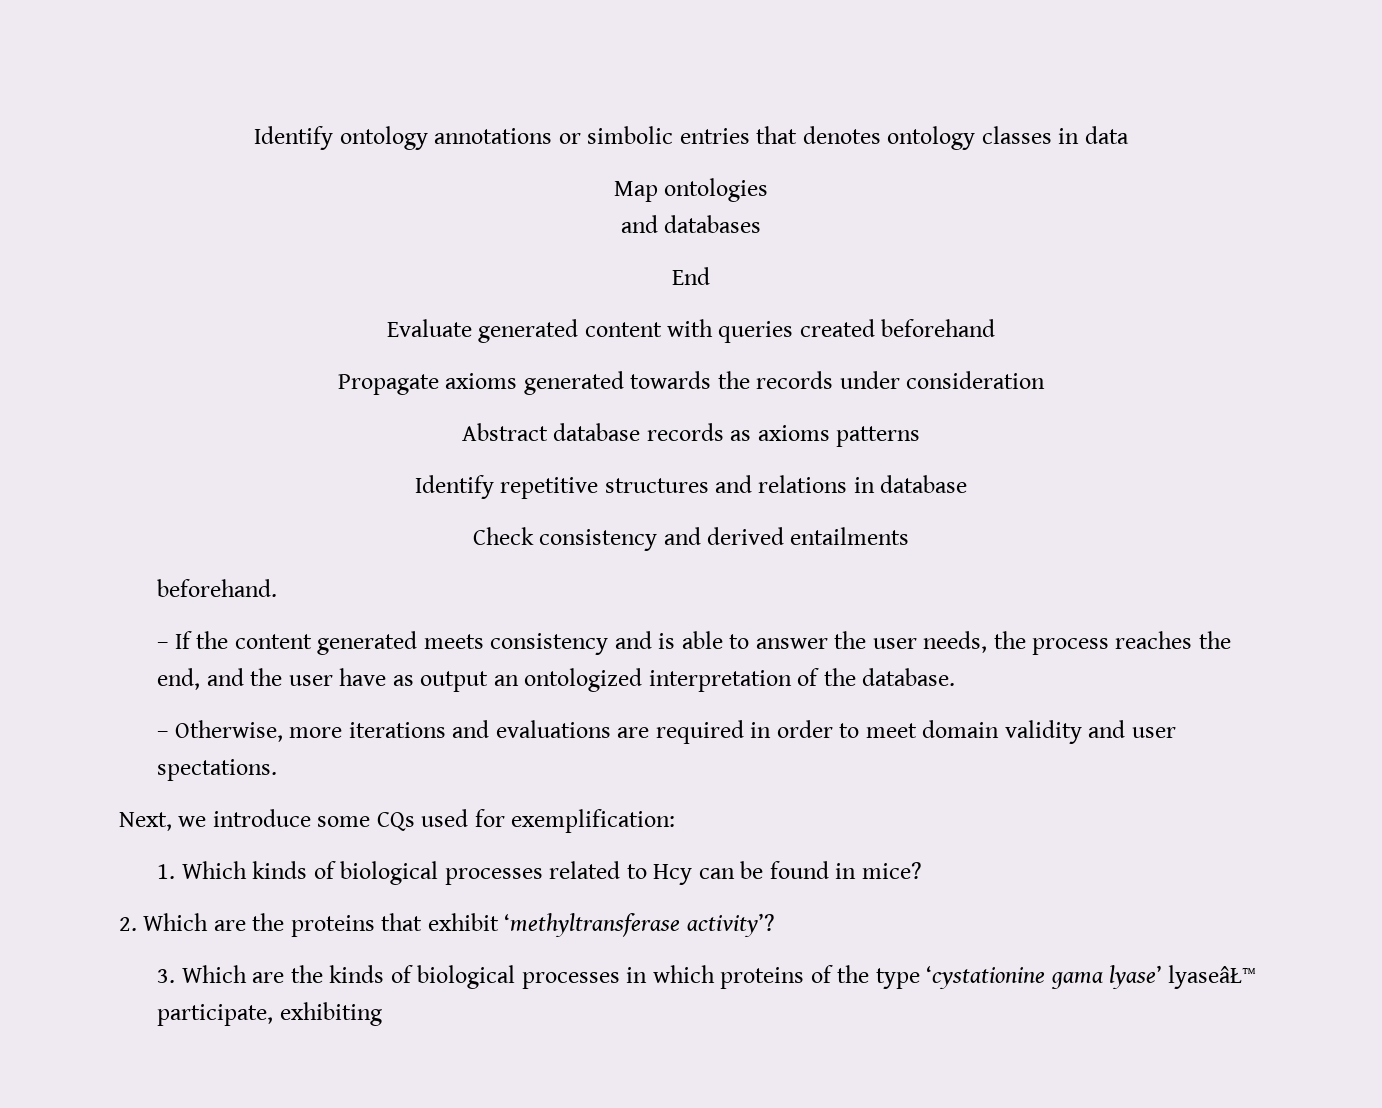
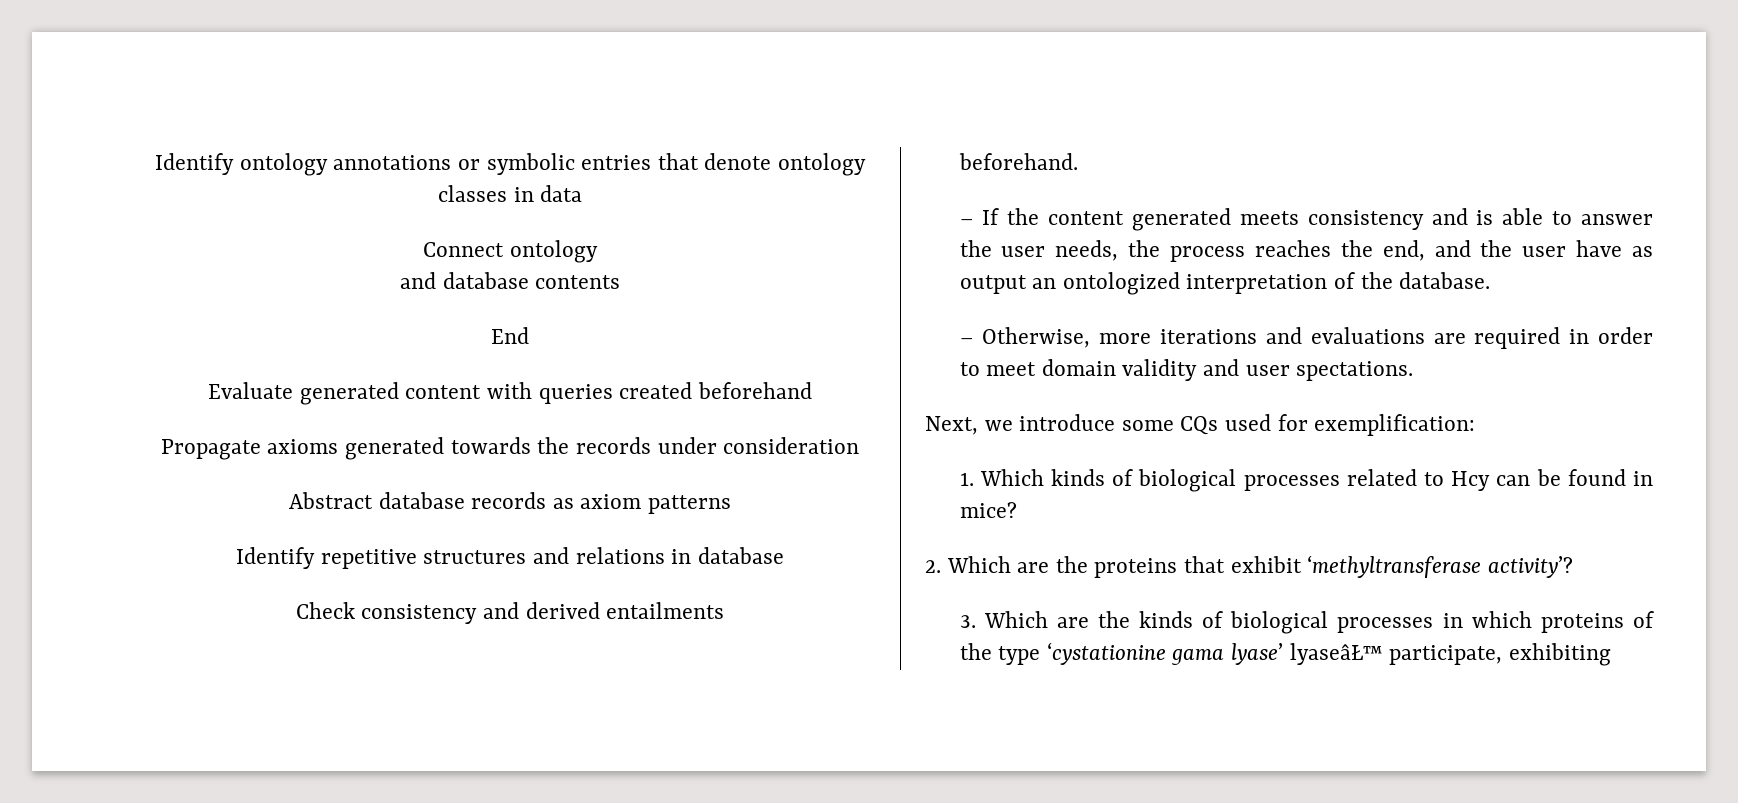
- Identify ontology annotations or simbolic entries that denotes ontology classes in data
+ Identify ontology annotations or symbolic entries that denote ontology classes in data
- Map ontologies
- and databases
+ Connect ontology
+ and database contents
- Abstract database records as axioms patterns
+ Abstract database records as axiom patterns

